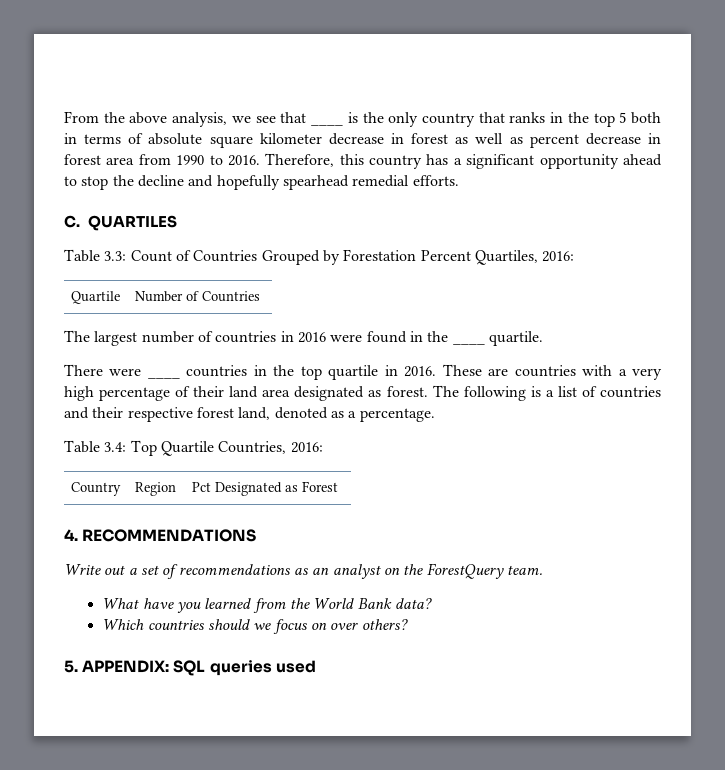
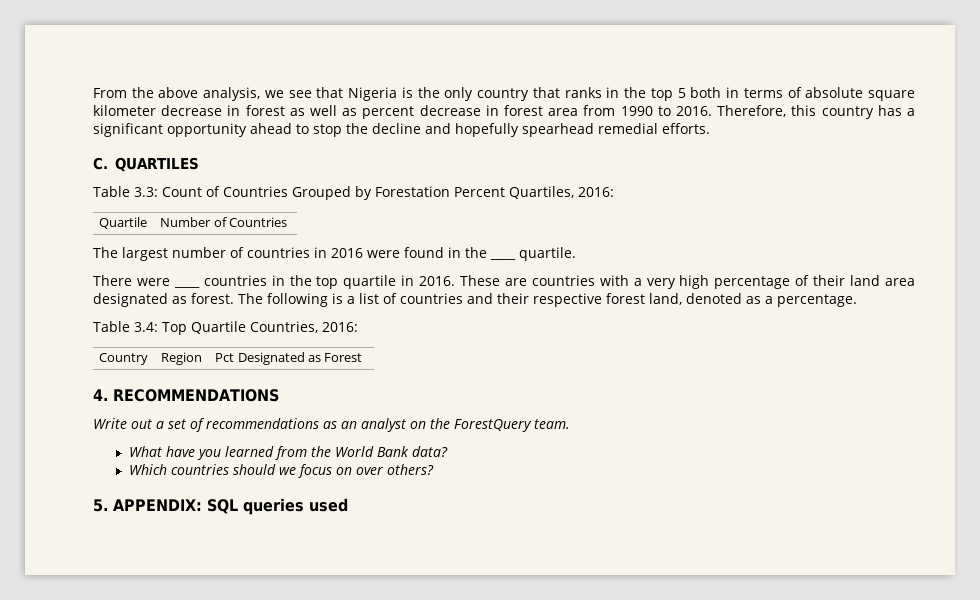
- From the above analysis, we see that ____ is the only country that ranks in the top 5 both in terms of absolute square kilometer decrease in forest as well as percent decrease in forest area from 1990 to 2016.
+ From the above analysis, we see that Nigeria is the only country that ranks in the top 5 both in terms of absolute square kilometer decrease in forest as well as percent decrease in forest area from 1990 to 2016.

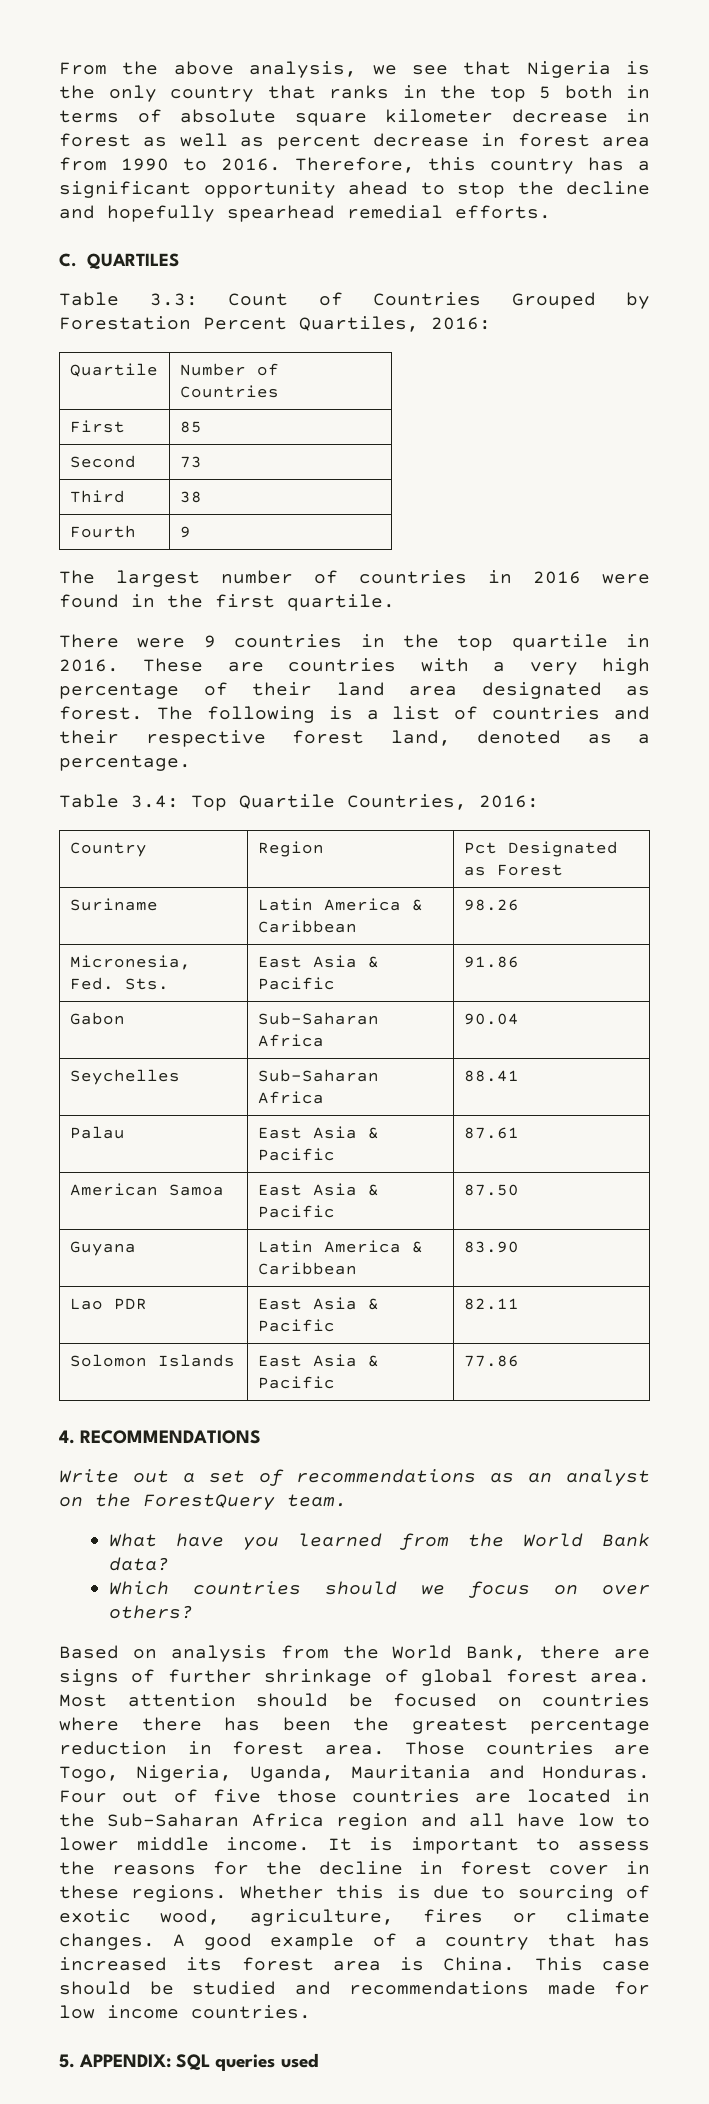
+ First | 85
+ Second | 73
+ Third | 38
+ Fourth | 9
- The largest number of countries in 2016 were found in the ____ quartile.
+ The largest number of countries in 2016 were found in the first quartile.
- There were ____ countries in the top quartile in 2016.
+ There were 9 countries in the top quartile in 2016.
+ Suriname | Latin America & Caribbean | 98.26
+ Micronesia, Fed. Sts. | East Asia & Pacific | 91.86
+ Gabon | Sub-Saharan Africa | 90.04
+ Seychelles | Sub-Saharan Africa | 88.41
+ Palau | East Asia & Pacific | 87.61
+ American Samoa | East Asia & Pacific | 87.50
+ Guyana | Latin America & Caribbean | 83.90
+ Lao PDR | East Asia & Pacific | 82.11
+ Solomon Islands | East Asia & Pacific | 77.86
+ Based on analysis from the World Bank, there are signs of further shrinkage of global forest area. Most attention should be focused on countries where there has been the greatest percentage reduction in forest area. Those countries are Togo, Nigeria, Uganda, Mauritania and Honduras. Four out of five those countries are located in the Sub-Saharan Africa region and all have low to lower middle income. It is important to assess the reasons for the decline in forest cover in these regions. Whether this is due to sourcing of exotic wood, agriculture, fires or climate changes. A good example of a country that has increased its forest area is China. This case should be studied and recommendations made for low income countries.

